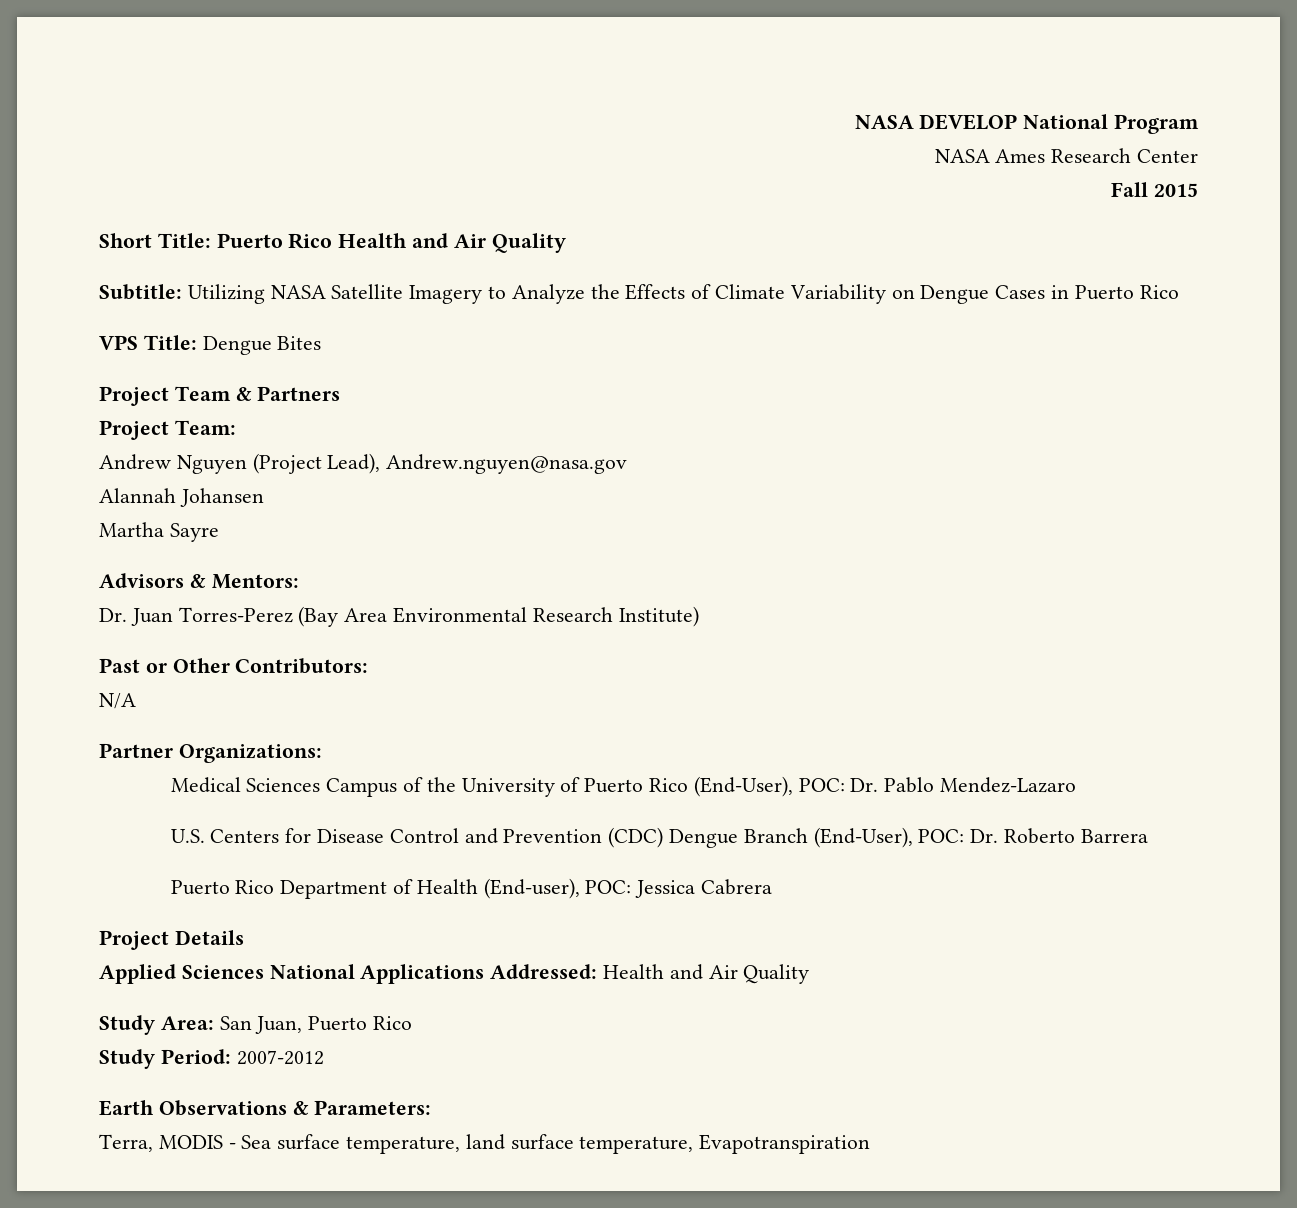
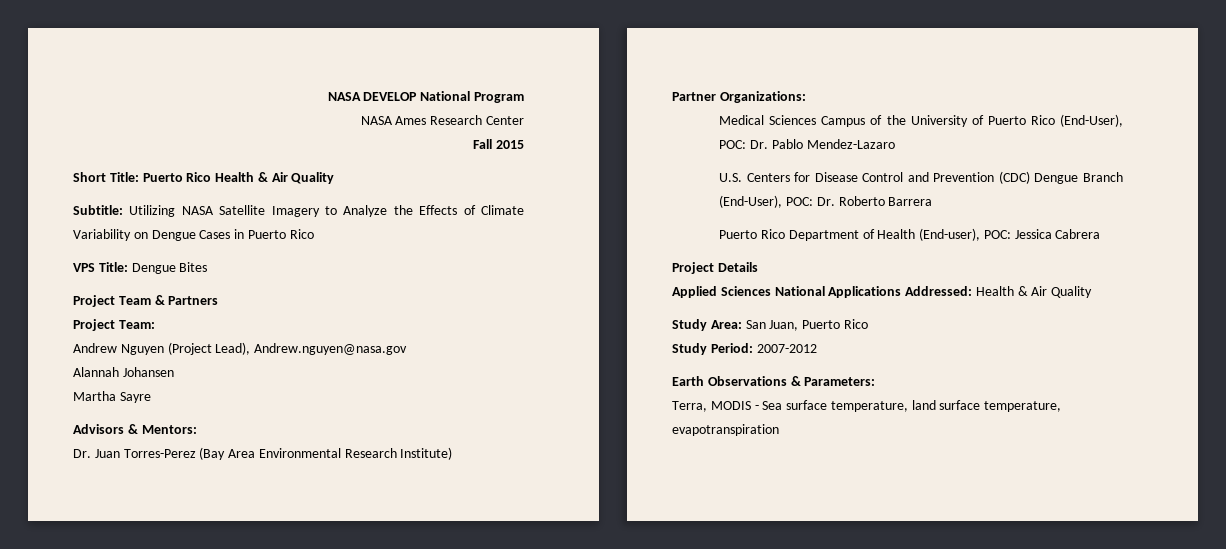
- Short Title: Puerto Rico Health and Air Quality
+ Short Title: Puerto Rico Health & Air Quality
- Past or Other Contributors:
- N/A
- Applied Sciences National Applications Addressed: Health and Air Quality
+ Applied Sciences National Applications Addressed: Health & Air Quality
- Terra, MODIS - Sea surface temperature, land surface temperature, Evapotranspiration
+ Terra, MODIS - Sea surface temperature, land surface temperature, evapotranspiration

